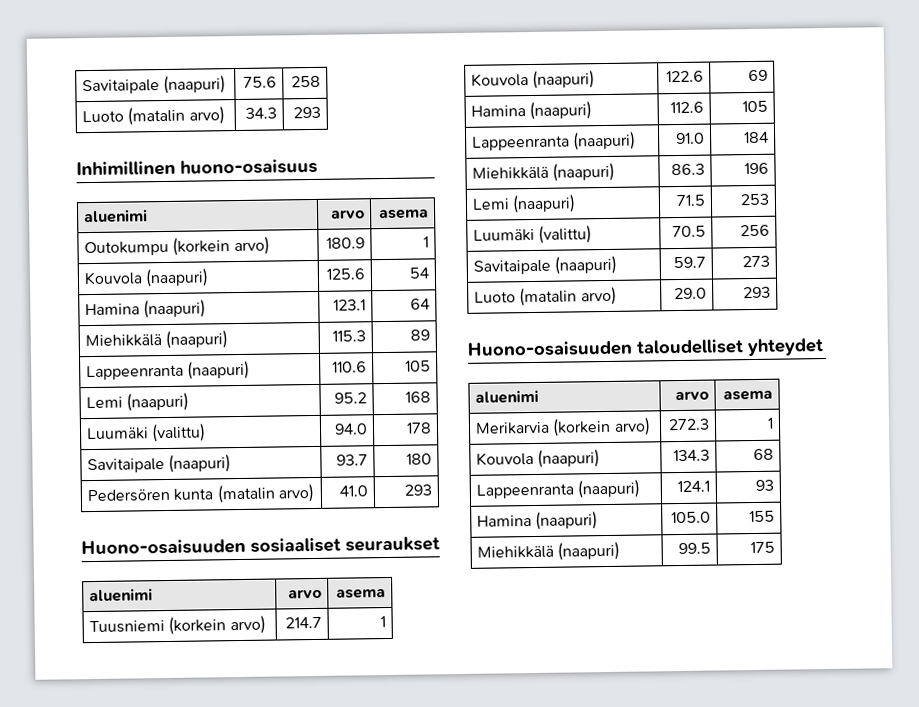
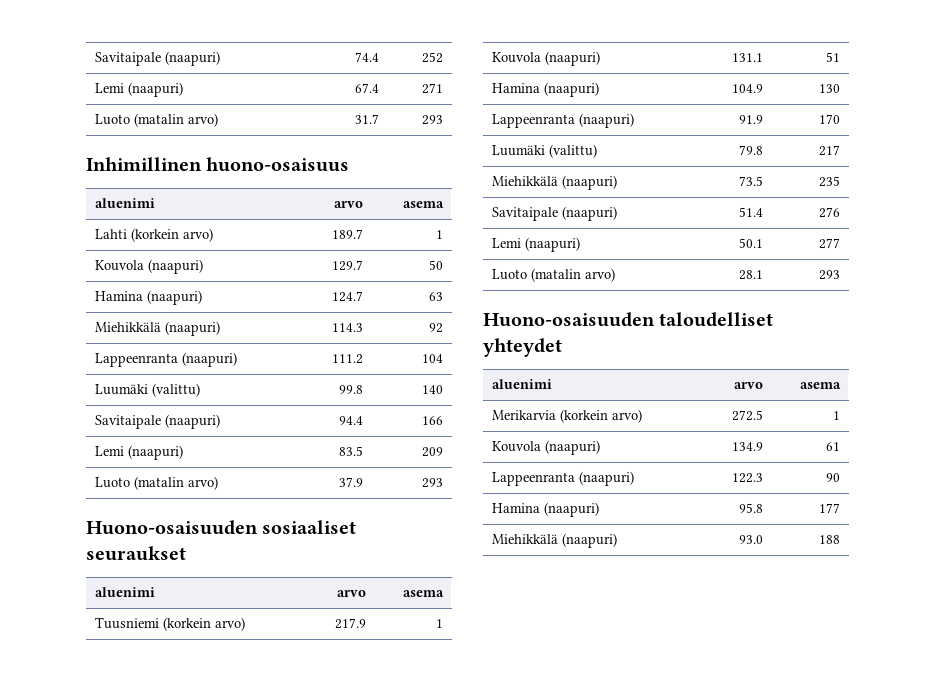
- Savitaipale (naapuri) | 75.6 | 258
- Luoto (matalin arvo) | 34.3 | 293
+ Savitaipale (naapuri) | 74.4 | 252
+ Lemi (naapuri) | 67.4 | 271
+ Luoto (matalin arvo) | 31.7 | 293
- Outokumpu (korkein arvo) | 180.9 | 1
- Kouvola (naapuri) | 125.6 | 54
- Hamina (naapuri) | 123.1 | 64
- Miehikkälä (naapuri) | 115.3 | 89
- Lappeenranta (naapuri) | 110.6 | 105
- Lemi (naapuri) | 95.2 | 168
- Luumäki (valittu) | 94.0 | 178
- Savitaipale (naapuri) | 93.7 | 180
- Pedersören kunta (matalin arvo) | 41.0 | 293
+ Lahti (korkein arvo) | 189.7 | 1
+ Kouvola (naapuri) | 129.7 | 50
+ Hamina (naapuri) | 124.7 | 63
+ Miehikkälä (naapuri) | 114.3 | 92
+ Lappeenranta (naapuri) | 111.2 | 104
+ Luumäki (valittu) | 99.8 | 140
+ Savitaipale (naapuri) | 94.4 | 166
+ Lemi (naapuri) | 83.5 | 209
+ Luoto (matalin arvo) | 37.9 | 293
- Tuusniemi (korkein arvo) | 214.7 | 1
- Kouvola (naapuri) | 122.6 | 69
- Hamina (naapuri) | 112.6 | 105
- Lappeenranta (naapuri) | 91.0 | 184
- Miehikkälä (naapuri) | 86.3 | 196
- Lemi (naapuri) | 71.5 | 253
- Luumäki (valittu) | 70.5 | 256
- Savitaipale (naapuri) | 59.7 | 273
- Luoto (matalin arvo) | 29.0 | 293
+ Tuusniemi (korkein arvo) | 217.9 | 1
+ Kouvola (naapuri) | 131.1 | 51
+ Hamina (naapuri) | 104.9 | 130
+ Lappeenranta (naapuri) | 91.9 | 170
+ Luumäki (valittu) | 79.8 | 217
+ Miehikkälä (naapuri) | 73.5 | 235
+ Savitaipale (naapuri) | 51.4 | 276
+ Lemi (naapuri) | 50.1 | 277
+ Luoto (matalin arvo) | 28.1 | 293
- Merikarvia (korkein arvo) | 272.3 | 1
- Kouvola (naapuri) | 134.3 | 68
- Lappeenranta (naapuri) | 124.1 | 93
- Hamina (naapuri) | 105.0 | 155
- Miehikkälä (naapuri) | 99.5 | 175
+ Merikarvia (korkein arvo) | 272.5 | 1
+ Kouvola (naapuri) | 134.9 | 61
+ Lappeenranta (naapuri) | 122.3 | 90
+ Hamina (naapuri) | 95.8 | 177
+ Miehikkälä (naapuri) | 93.0 | 188

